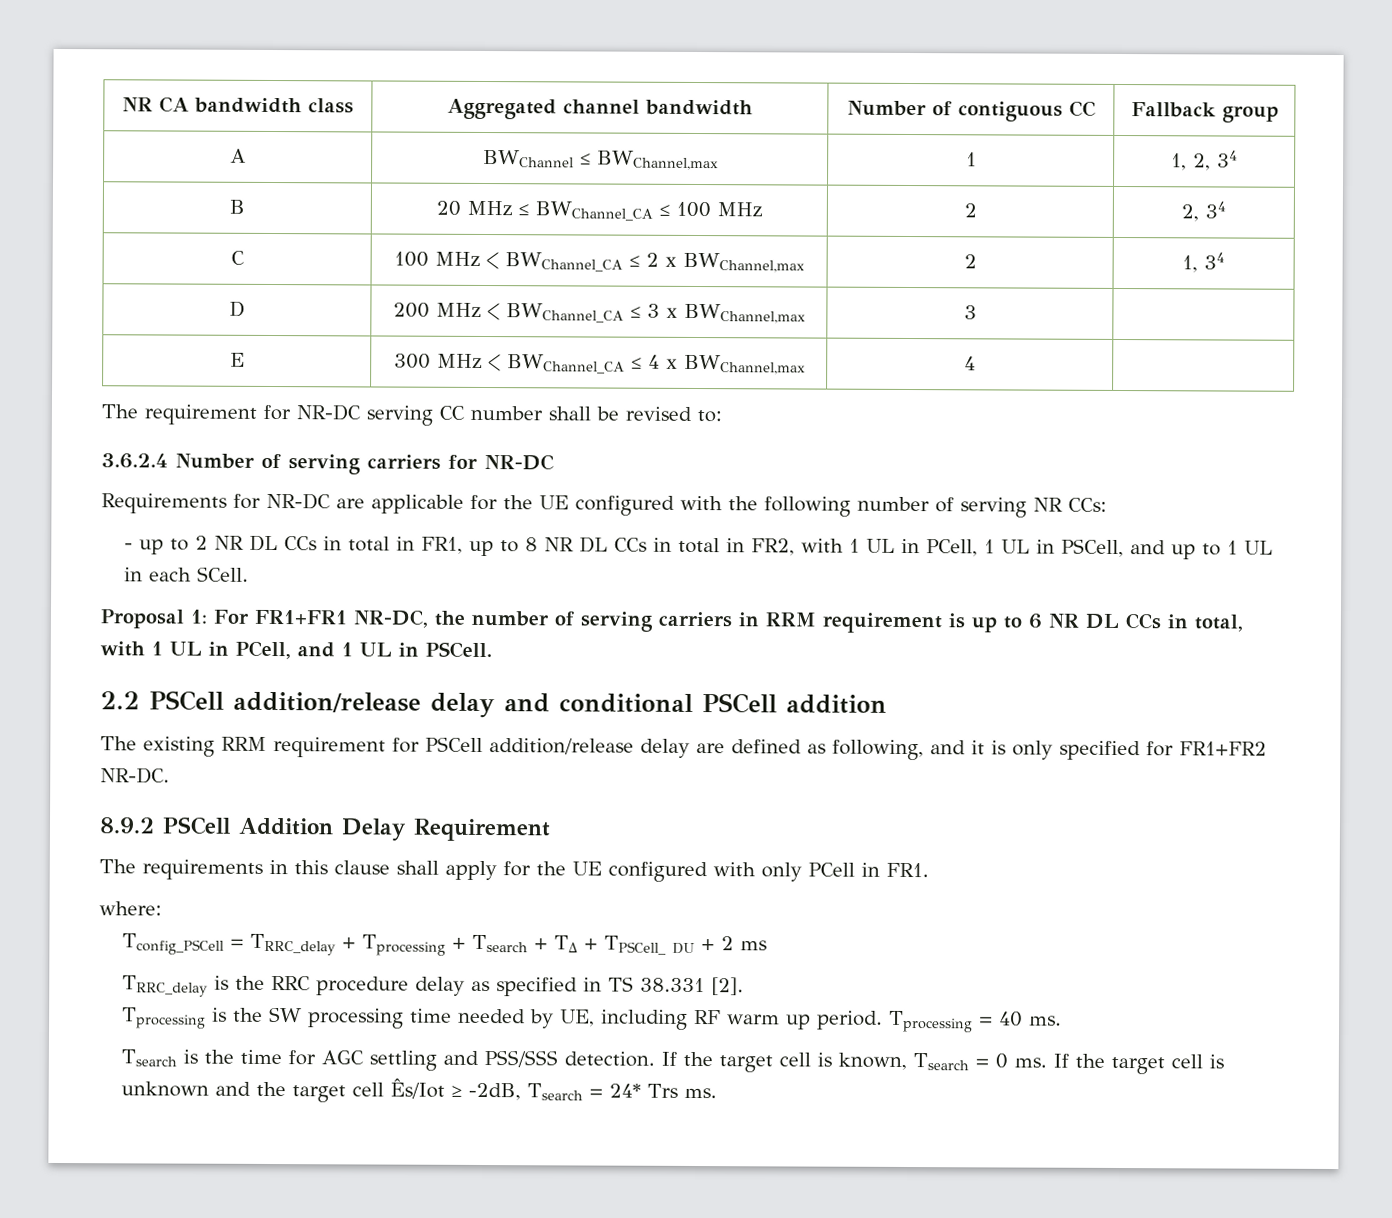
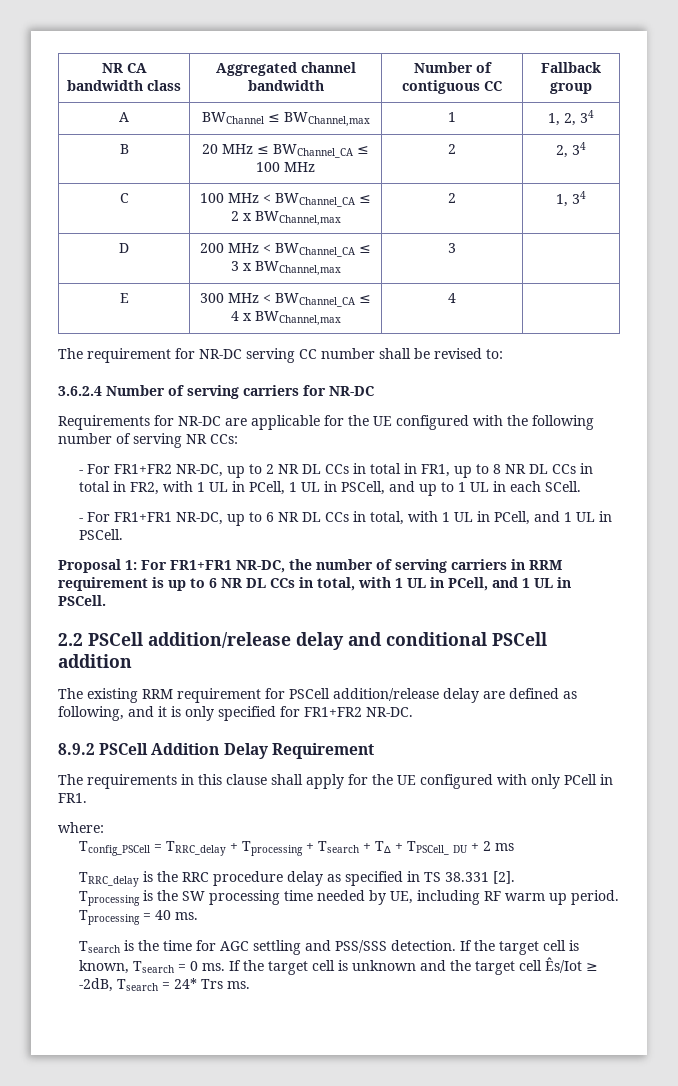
- - up to 2 NR DL CCs in total in FR1, up to 8 NR DL CCs in total in FR2, with 1 UL in PCell, 1 UL in PSCell, and up to 1 UL in each SCell.
+ - For FR1+FR2 NR-DC, up to 2 NR DL CCs in total in FR1, up to 8 NR DL CCs in total in FR2, with 1 UL in PCell, 1 UL in PSCell, and up to 1 UL in each SCell.
+ - For FR1+FR1 NR-DC, up to 6 NR DL CCs in total, with 1 UL in PCell, and 1 UL in PSCell.

